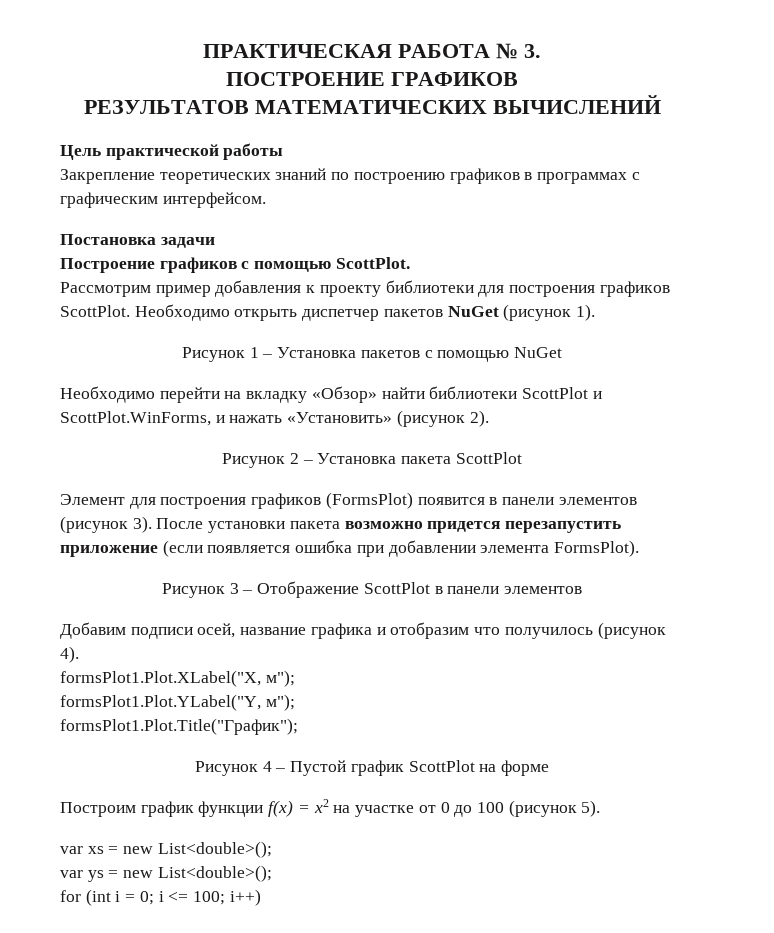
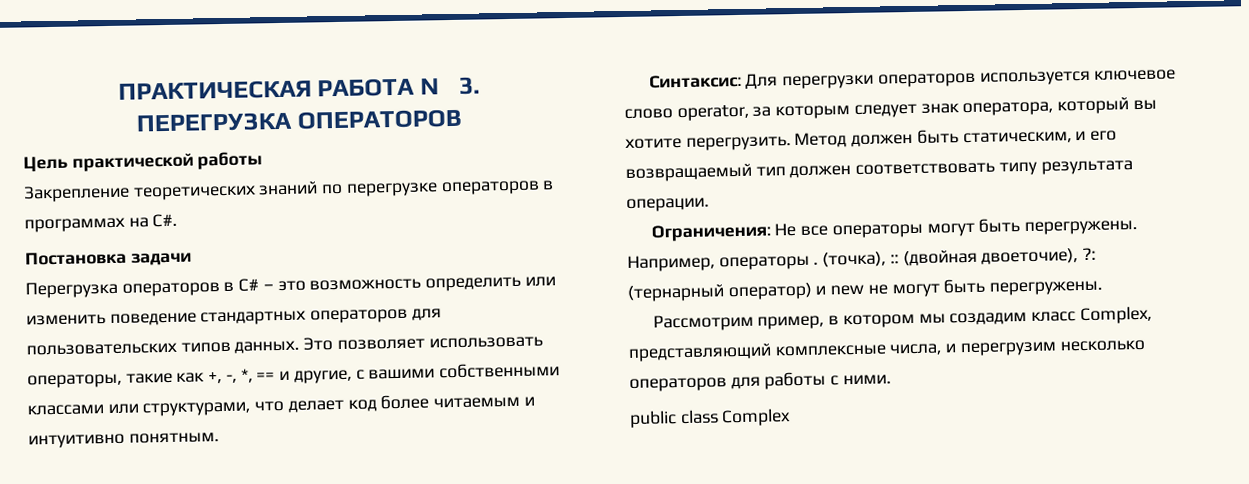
- ПОСТРОЕНИЕ ГРАФИКОВ
- РЕЗУЛЬТАТОВ МАТЕМАТИЧЕСКИХ ВЫЧИСЛЕНИЙ
+ ПЕРЕГРУЗКА ОПЕРАТОРОВ
- Закрепление теоретических знаний по построению графиков в программах с графическим интерфейсом.
+ Закрепление теоретических знаний по перегрузке операторов в программах на C#.
  Постановка задачи
- Построение графиков с помощью ScottPlot.
- Рассмотрим пример добавления к проекту библиотеки для построения графиков ScottPlot. Необходимо открыть диспетчер пакетов NuGet (рисунок 1).
- Рисунок 1 – Установка пакетов с помощью NuGet
- Необходимо перейти на вкладку «Обзор» найти библиотеки ScottPlot и ScottPlot.WinForms, и нажать «Установить» (рисунок 2).
- Рисунок 2 – Установка пакета ScottPlot
- Элемент для построения графиков (FormsPlot) появится в панели элементов (рисунок 3). После установки пакета возможно придется перезапустить приложение (если появляется ошибка при добавлении элемента FormsPlot).
- Рисунок 3 – Отображение ScottPlot в панели элементов
- Добавим подписи осей, название графика и отобразим что получилось (рисунок 4).
- formsPlot1.Plot.XLabel("X, м");
- formsPlot1.Plot.YLabel("Y, м");
- formsPlot1.Plot.Title("График");
- Рисунок 4 – Пустой график ScottPlot на форме
- Построим график функции f(x) = x2 на участке от 0 до 100 (рисунок 5).
- var xs = new List<double>();
- var ys = new List<double>();
- for (int i = 0; i <= 100; i++)
+ Перегрузка операторов в C# – это возможность определить или изменить поведение стандартных операторов для пользовательских типов данных. Это позволяет использовать операторы, такие как +, -, *, == и другие, с вашими собственными классами или структурами, что делает код более читаемым и интуитивно понятным.
+ Синтаксис: Для перегрузки операторов используется ключевое слово operator, за которым следует знак оператора, который вы хотите перегрузить. Метод должен быть статическим, и его возвращаемый тип должен соответствовать типу результата операции.
+ Ограничения: Не все операторы могут быть перегружены. Например, операторы . (точка), :: (двойная двоеточие), ?: (тернарный оператор) и new не могут быть перегружены.
+ Рассмотрим пример, в котором мы создадим класс Complex, представляющий комплексные числа, и перегрузим несколько операторов для работы с ними.
+ public class Complex

